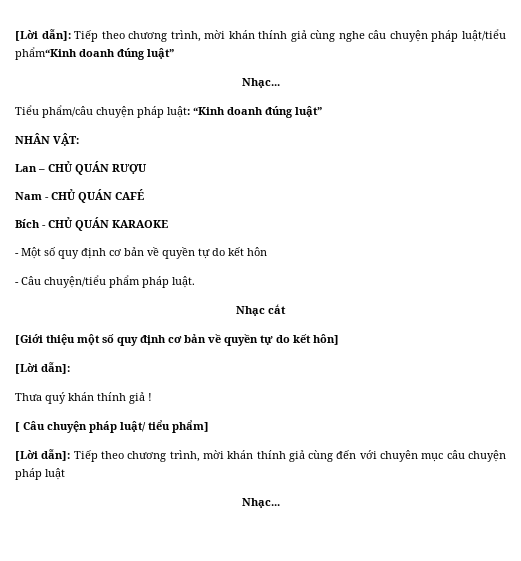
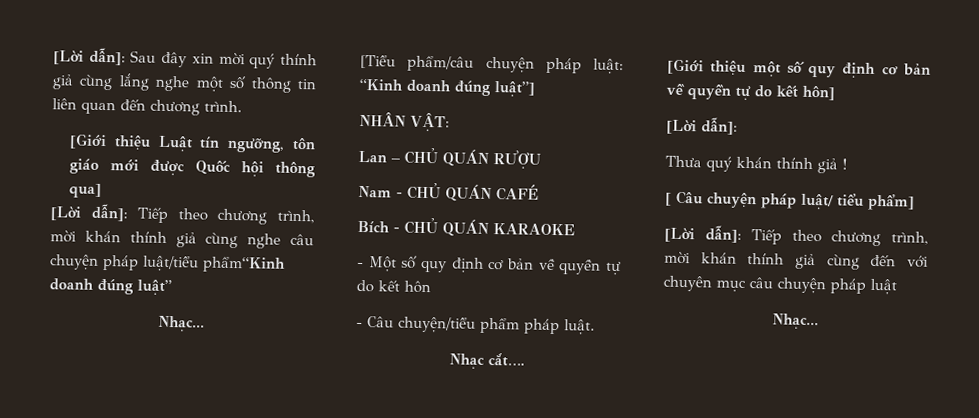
+ [Lời dẫn]: Sau đây xin mời quý thính giả cùng lắng nghe một số thông tin liên quan đến chương trình.
+ [Giới thiệu Luật tín ngưỡng, tôn giáo mới được Quốc hội thông qua]
- Tiểu phẩm/câu chuyện pháp luật: “Kinh doanh đúng luật”
+ [Tiểu phẩm/câu chuyện pháp luật: “Kinh doanh đúng luật”]
- Nhạc cắt
+ Nhạc cắt….

